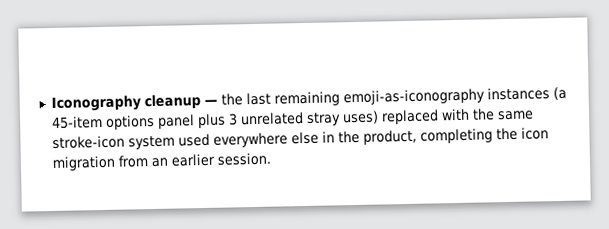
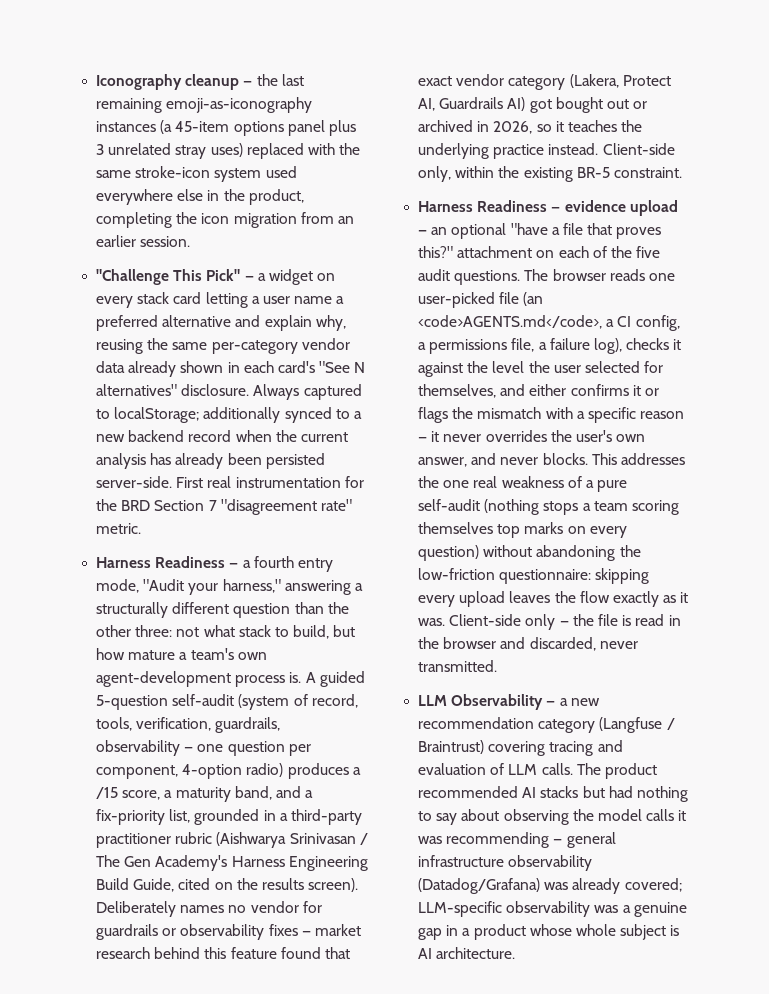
+ "Challenge This Pick" — a widget on every stack card letting a user name a preferred alternative and explain why, reusing the same per-category vendor data already shown in each card's "See N alternatives" disclosure. Always captured to localStorage; additionally synced to a new backend record when the current analysis has already been persisted server-side. First real instrumentation for the BRD Section 7 "disagreement rate" metric.
+ Harness Readiness — a fourth entry mode, "Audit your harness," answering a structurally different question than the other three: not what stack to build, but how mature a team's own agent-development process is. A guided 5-question self-audit (system of record, tools, verification, guardrails, observability — one question per component, 4-option radio) produces a /15 score, a maturity band, and a fix-priority list, grounded in a third-party practitioner rubric (Aishwarya Srinivasan / The Gen Academy's Harness Engineering Build Guide, cited on the results screen). Deliberately names no vendor for guardrails or observability fixes — market research behind this feature found that exact vendor category (Lakera, Protect AI, Guardrails AI) got bought out or archived in 2026, so it teaches the underlying practice instead. Client-side only, within the existing BR-5 constraint.
+ Harness Readiness — evidence upload — an optional "have a file that proves this?" attachment on each of the five audit questions. The browser reads one user-picked file (an <code>AGENTS.md</code>, a CI config, a permissions file, a failure log), checks it against the level the user selected for themselves, and either confirms it or flags the mismatch with a specific reason — it never overrides the user's own answer, and never blocks. This addresses the one real weakness of a pure self-audit (nothing stops a team scoring themselves top marks on every question) without abandoning the low-friction questionnaire: skipping every upload leaves the flow exactly as it was. Client-side only — the file is read in the browser and discarded, never transmitted.
+ LLM Observability — a new recommendation category (Langfuse / Braintrust) covering tracing and evaluation of LLM calls. The product recommended AI stacks but had nothing to say about observing the model calls it was recommending — general infrastructure observability (Datadog/Grafana) was already covered; LLM-specific observability was a genuine gap in a product whose whole subject is AI architecture.

